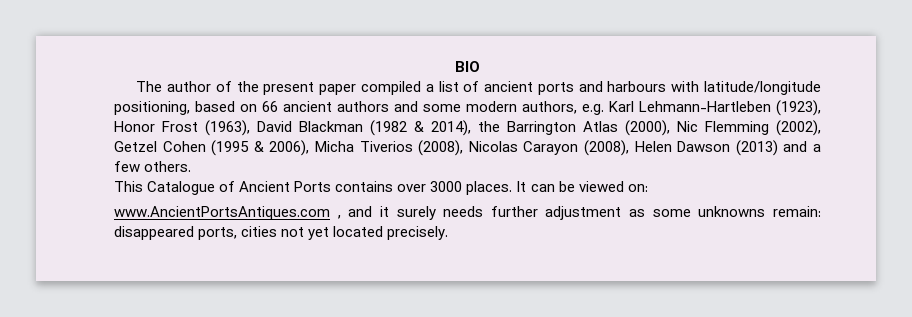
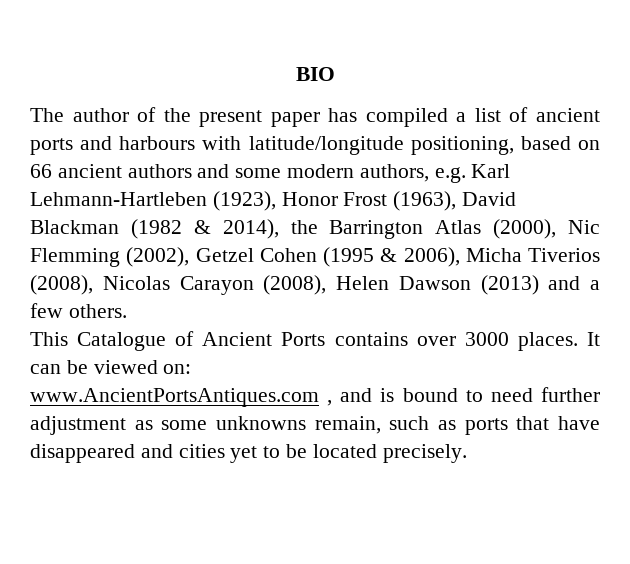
- The author of the present paper compiled a list of ancient ports and harbours with latitude/longitude positioning, based on 66 ancient authors and some modern authors, e.g. Karl Lehmann-Hartleben (1923), Honor Frost (1963), David Blackman (1982 & 2014), the Barrington Atlas (2000), Nic Flemming (2002), Getzel Cohen (1995 & 2006), Micha Tiverios (2008), Nicolas Carayon (2008), Helen Dawson (2013) and a few others.
+ The author of the present paper has compiled a list of ancient ports and harbours with latitude/longitude positioning, based on 66 ancient authors and some modern authors, e.g. Karl Lehmann-Hartleben (1923), Honor Frost (1963), David Blackman (1982 & 2014), the Barrington Atlas (2000), Nic Flemming (2002), Getzel Cohen (1995 & 2006), Micha Tiverios (2008), Nicolas Carayon (2008), Helen Dawson (2013) and a few others.
- www.AncientPortsAntiques.com , and it surely needs further adjustment as some unknowns remain: disappeared ports, cities not yet located precisely.
+ www.AncientPortsAntiques.com , and is bound to need further adjustment as some unknowns remain, such as ports that have disappeared and cities yet to be located precisely.

